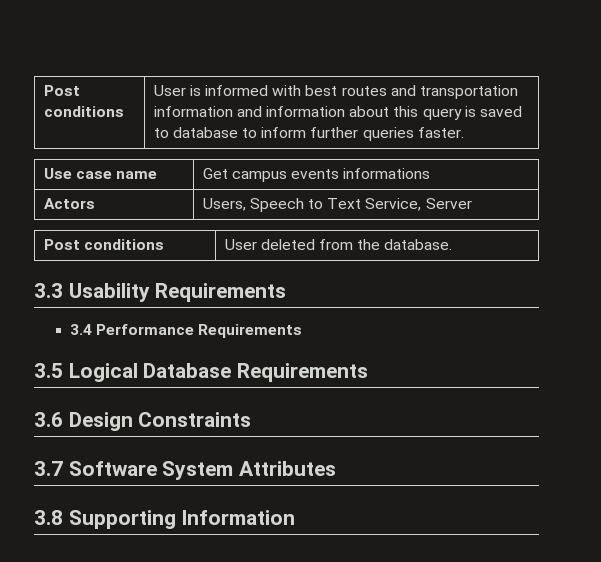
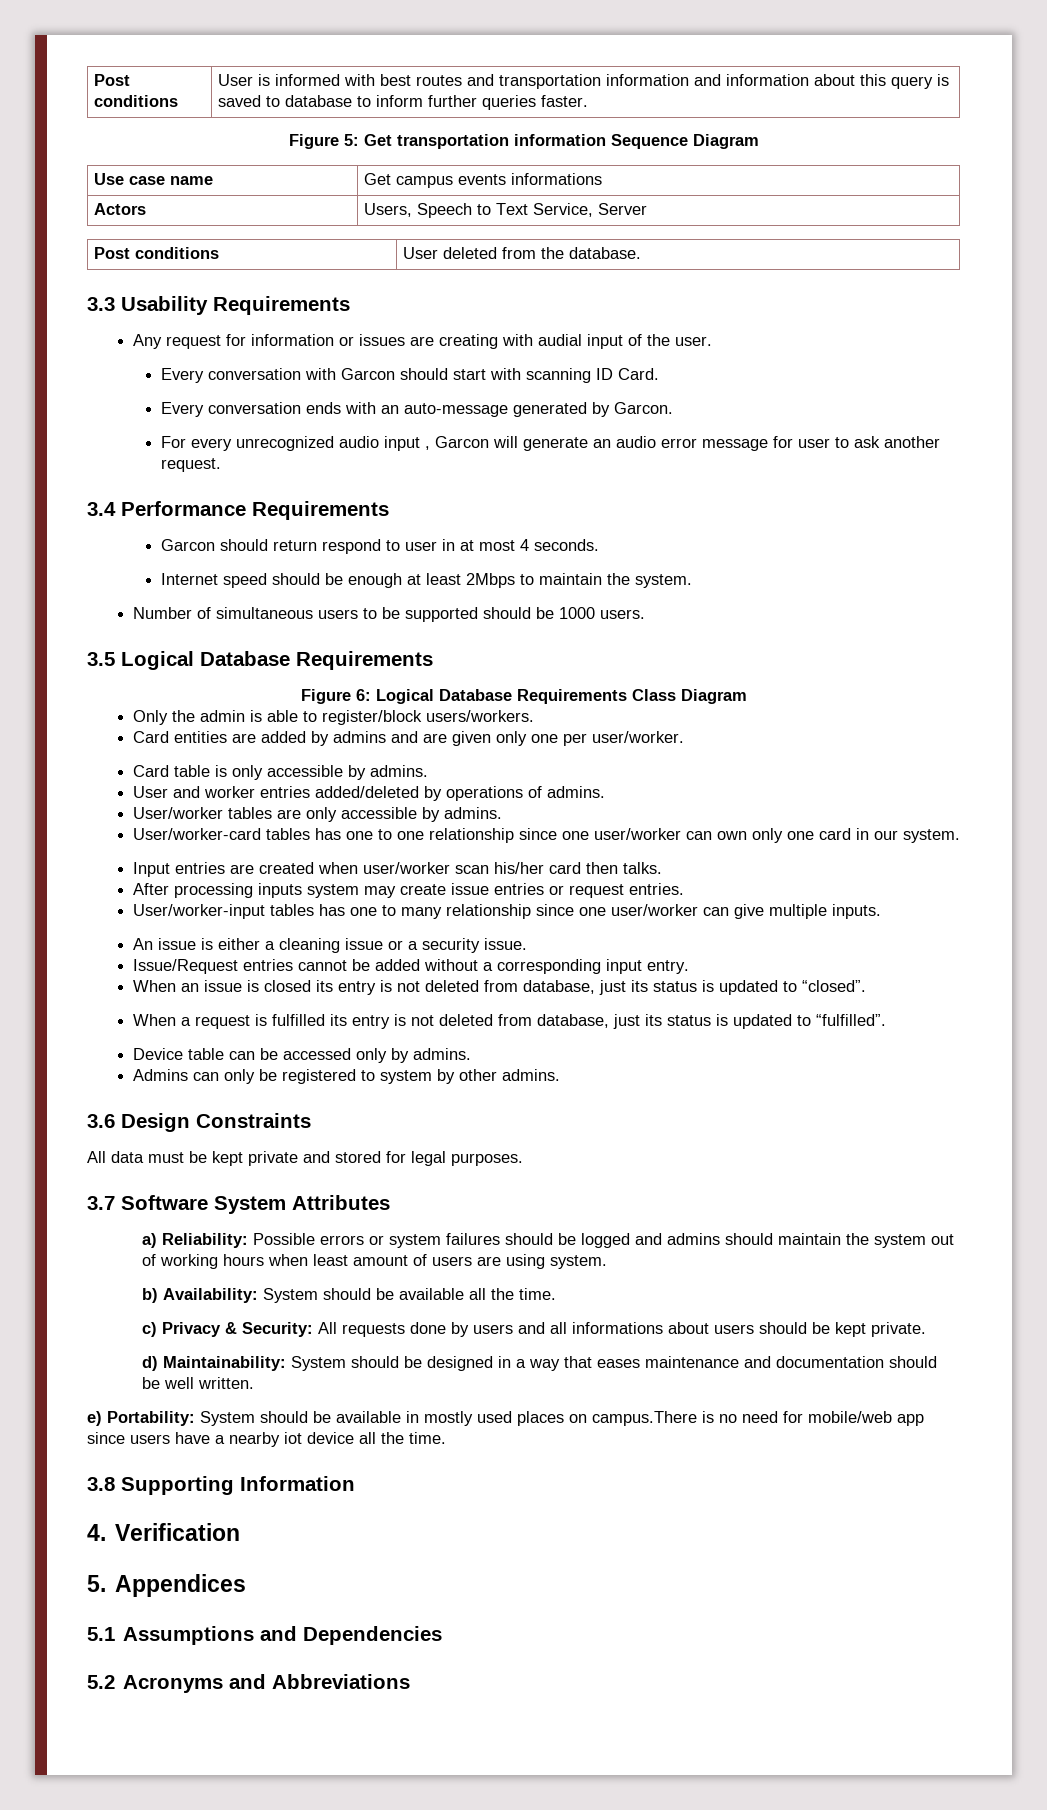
+ Figure 5: Get transportation information Sequence Diagram
+ Any request for information or issues are creating with audial input of the user.
+ Every conversation with Garcon should start with scanning ID Card.
+ Every conversation ends with an auto-message generated by Garcon.
+ For every unrecognized audio input , Garcon will generate an audio error message for user to ask another request.
  3.4 Performance Requirements
+ Garcon should return respond to user in at most 4 seconds.
+ Internet speed should be enough at least 2Mbps to maintain the system.
+ Number of simultaneous users to be supported should be 1000 users.
  3.5 Logical Database Requirements
+ Figure 6: Logical Database Requirements Class Diagram
+ Only the admin is able to register/block users/workers.
+ Card entities are added by admins and are given only one per user/worker.
+ Card table is only accessible by admins.
+ User and worker entries added/deleted by operations of admins.
+ User/worker tables are only accessible by admins.
+ User/worker-card tables has one to one relationship since one user/worker can own only one card in our system.
+ Input entries are created when user/worker scan his/her card then talks.
+ After processing inputs system may create issue entries or request entries.
+ User/worker-input tables has one to many relationship since one user/worker can give multiple inputs.
+ An issue is either a cleaning issue or a security issue.
+ Issue/Request entries cannot be added without a corresponding input entry.
+ When an issue is closed its entry is not deleted from database, just its status is updated to “closed”.
+ When a request is fulfilled its entry is not deleted from database, just its status is updated to “fulfilled”.
+ Device table can be accessed only by admins.
+ Admins can only be registered to system by other admins.
  3.6 Design Constraints
+ All data must be kept private and stored for legal purposes.
  3.7 Software System Attributes
+ a) Reliability: Possible errors or system failures should be logged and admins should maintain the system out of working hours when least amount of users are using system.
+ b) Availability: System should be available all the time.
+ c) Privacy & Security: All requests done by users and all informations about users should be kept private.
+ d) Maintainability: System should be designed in a way that eases maintenance and documentation should be well written.
+ e) Portability: System should be available in mostly used places on campus.There is no need for mobile/web app since users have a nearby iot device all the time.
  3.8 Supporting Information
+ 4. Verification
+ 5. Appendices
+ 5.1 Assumptions and Dependencies
+ 5.2 Acronyms and Abbreviations

